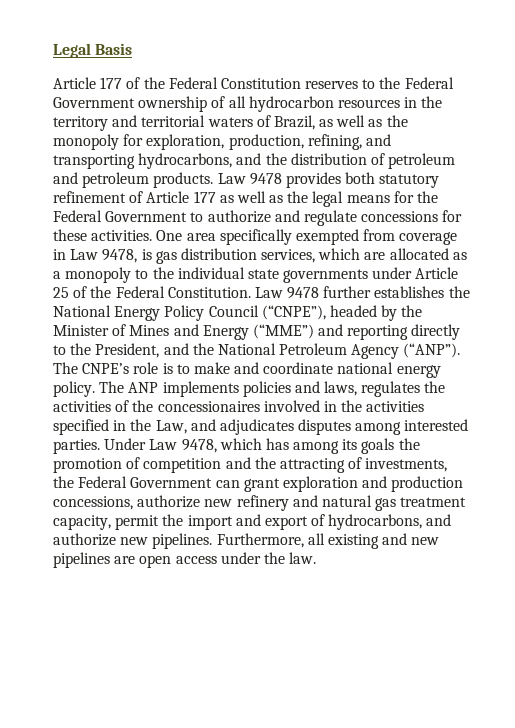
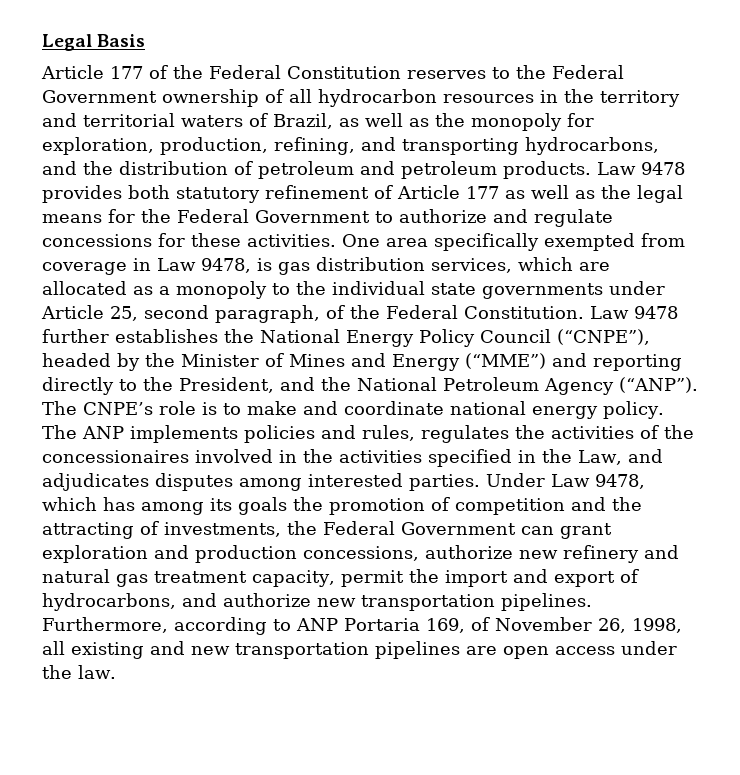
- One area specifically exempted from coverage in Law 9478, is gas distribution services, which are allocated as a monopoly to the individual state governments under Article 25 of the Federal Constitution.
+ One area specifically exempted from coverage in Law 9478, is gas distribution services, which are allocated as a monopoly to the individual state governments under Article 25, second paragraph, of the Federal Constitution.
- The ANP implements policies and laws, regulates the activities of the concessionaires involved in the activities specified in the Law, and adjudicates disputes among interested parties.
+ The ANP implements policies and rules, regulates the activities of the concessionaires involved in the activities specified in the Law, and adjudicates disputes among interested parties.
- Under Law 9478, which has among its goals the promotion of competition and the attracting of investments, the Federal Government can grant exploration and production concessions, authorize new refinery and natural gas treatment capacity, permit the import and export of hydrocarbons, and authorize new pipelines.
+ Under Law 9478, which has among its goals the promotion of competition and the attracting of investments, the Federal Government can grant exploration and production concessions, authorize new refinery and natural gas treatment capacity, permit the import and export of hydrocarbons, and authorize new transportation pipelines.
- Furthermore, all existing and new pipelines are open access under the law.
+ Furthermore, according to ANP Portaria 169, of November 26, 1998, all existing and new transportation pipelines are open access under the law.

